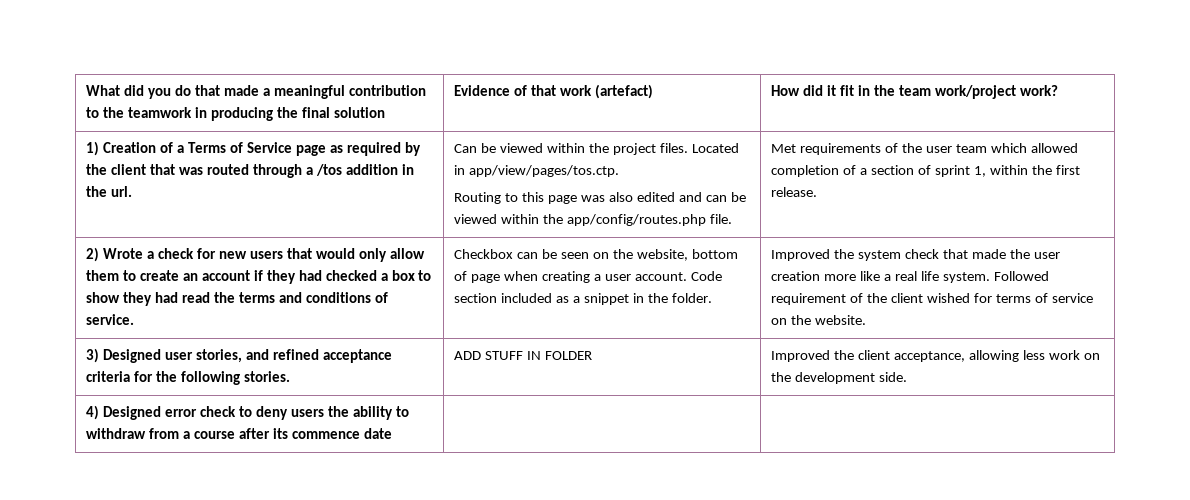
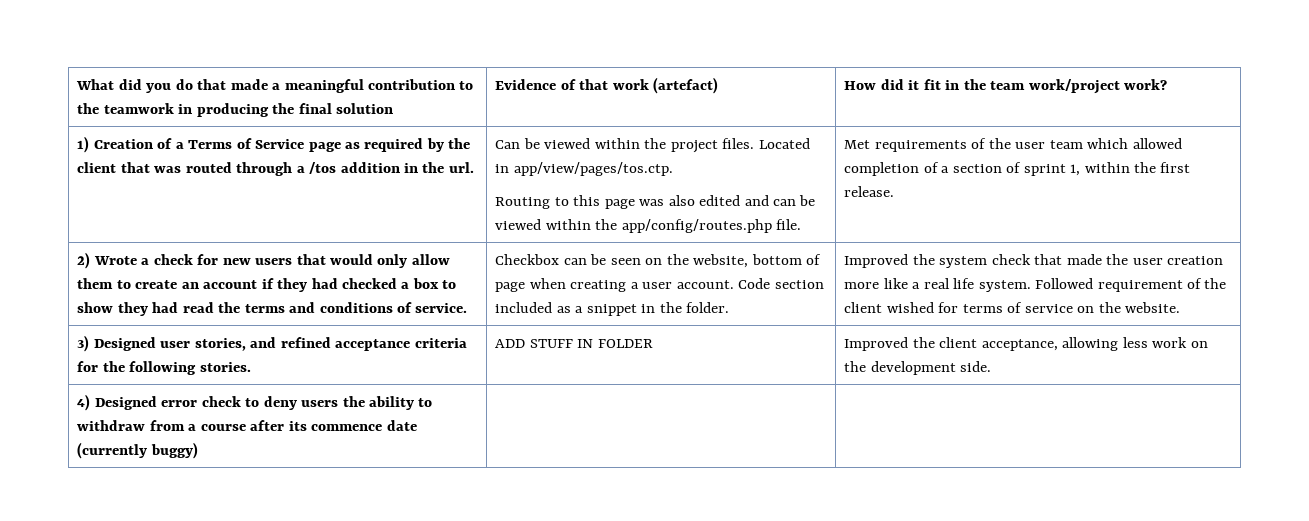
- 4) Designed error check to deny users the ability to withdraw from a course after its commence date | |
+ 4) Designed error check to deny users the ability to withdraw from a course after its commence date (currently buggy) | |

